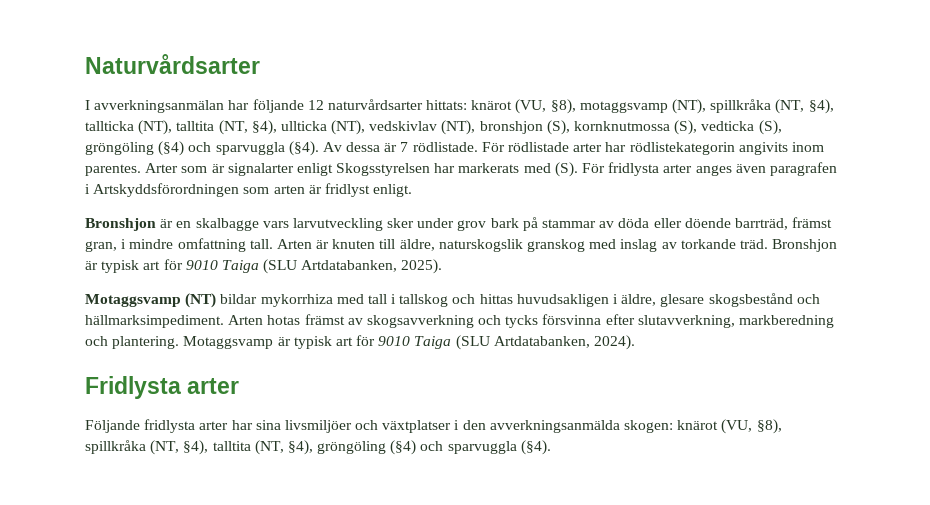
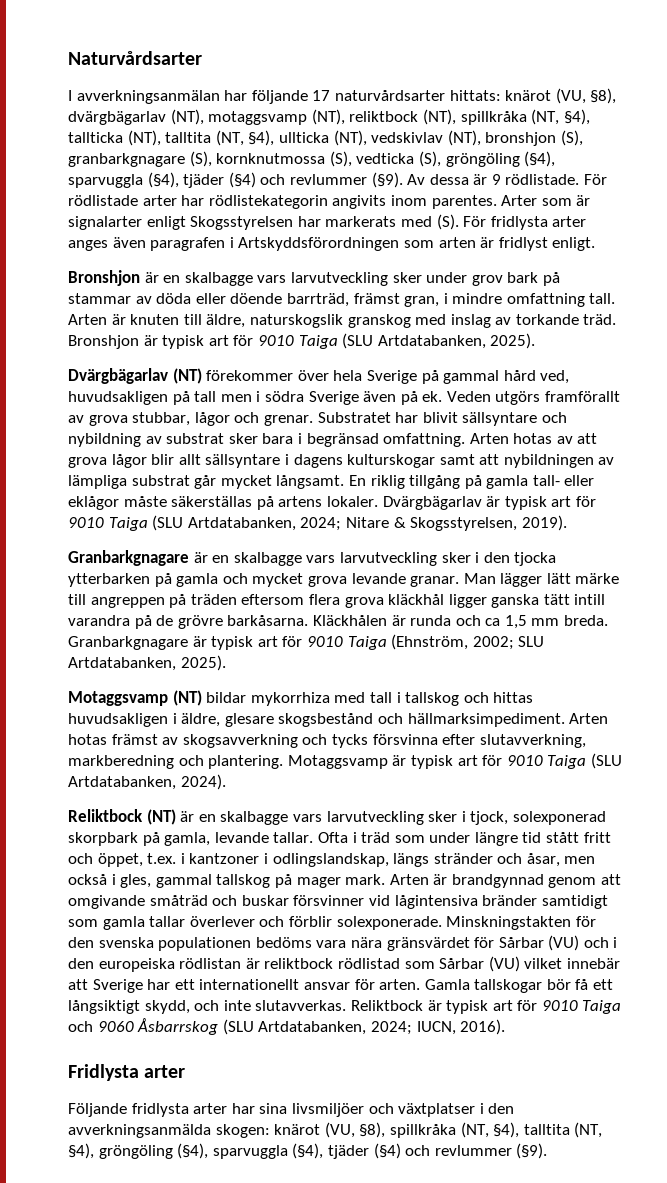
- I avverkningsanmälan har följande 12 naturvårdsarter hittats: knärot (VU, §8), motaggsvamp (NT), spillkråka (NT, §4), tallticka (NT), talltita (NT, §4), ullticka (NT), vedskivlav (NT), bronshjon (S), kornknutmossa (S), vedticka (S), gröngöling (§4) och sparvuggla (§4).
+ I avverkningsanmälan har följande 17 naturvårdsarter hittats: knärot (VU, §8), dvärgbägarlav (NT), motaggsvamp (NT), reliktbock (NT), spillkråka (NT, §4), tallticka (NT), talltita (NT, §4), ullticka (NT), vedskivlav (NT), bronshjon (S), granbarkgnagare (S), kornknutmossa (S), vedticka (S), gröngöling (§4), sparvuggla (§4), tjäder (§4) och revlummer (§9).
- Av dessa är 7 rödlistade.
+ Av dessa är 9 rödlistade.
+ Dvärgbägarlav (NT) förekommer över hela Sverige på gammal hård ved, huvudsakligen på tall men i södra Sverige även på ek. Veden utgörs framförallt av grova stubbar, lågor och grenar. Substratet har blivit sällsyntare och nybildning av substrat sker bara i begränsad omfattning. Arten hotas av att grova lågor blir allt sällsyntare i dagens kulturskogar samt att nybildningen av lämpliga substrat går mycket långsamt. En riklig tillgång på gamla tall- eller eklågor måste säkerställas på artens lokaler. Dvärgbägarlav är typisk art för 9010 Taiga (SLU Artdatabanken, 2024; Nitare & Skogsstyrelsen, 2019).
+ Granbarkgnagare är en skalbagge vars larvutveckling sker i den tjocka ytterbarken på gamla och mycket grova levande granar. Man lägger lätt märke till angreppen på träden eftersom flera grova kläckhål ligger ganska tätt intill varandra på de grövre barkåsarna. Kläckhålen är runda och ca 1,5 mm breda. Granbarkgnagare är typisk art för 9010 Taiga (Ehnström, 2002; SLU Artdatabanken, 2025).
+ Reliktbock (NT) är en skalbagge vars larvutveckling sker i tjock, solexponerad skorpbark på gamla, levande tallar. Ofta i träd som under längre tid stått fritt och öppet, t.ex. i kantzoner i odlingslandskap, längs stränder och åsar, men också i gles, gammal tallskog på mager mark. Arten är brandgynnad genom att omgivande småträd och buskar försvinner vid lågintensiva bränder samtidigt som gamla tallar överlever och förblir solexponerade. Minskningstakten för den svenska populationen bedöms vara nära gränsvärdet för Sårbar (VU) och i den europeiska rödlistan är reliktbock rödlistad som Sårbar (VU) vilket innebär att Sverige har ett internationellt ansvar för arten. Gamla tallskogar bör få ett långsiktigt skydd, och inte slutavverkas. Reliktbock är typisk art för 9010 Taiga och 9060 Åsbarrskog (SLU Artdatabanken, 2024; IUCN, 2016).
- Följande fridlysta arter har sina livsmiljöer och växtplatser i den avverkningsanmälda skogen: knärot (VU, §8), spillkråka (NT, §4), talltita (NT, §4), gröngöling (§4) och sparvuggla (§4).
+ Följande fridlysta arter har sina livsmiljöer och växtplatser i den avverkningsanmälda skogen: knärot (VU, §8), spillkråka (NT, §4), talltita (NT, §4), gröngöling (§4), sparvuggla (§4), tjäder (§4) och revlummer (§9).

